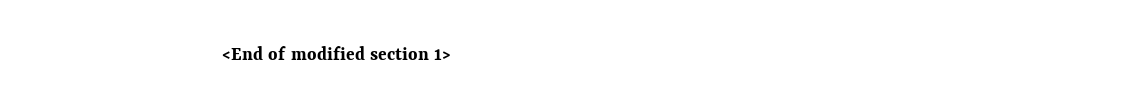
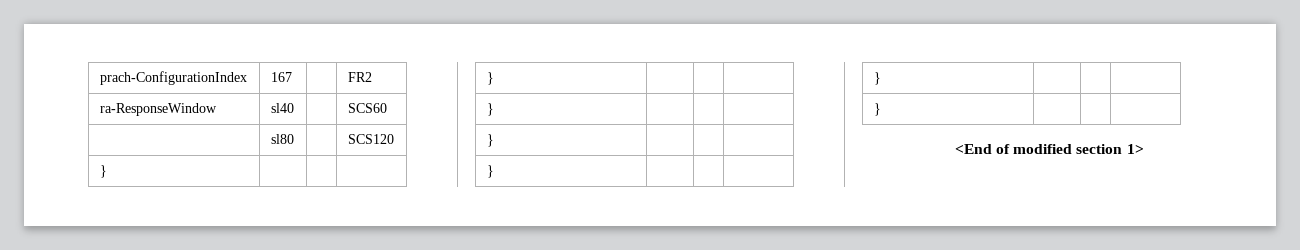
+ prach-ConfigurationIndex | 167 | | FR2
+ ra-ResponseWindow | sl40 | | SCS60
+ | sl80 | | SCS120
+ } | | |
+ } | | |
+ } | | |
+ } | | |
+ } | | |
+ } | | |
+ } | | |

